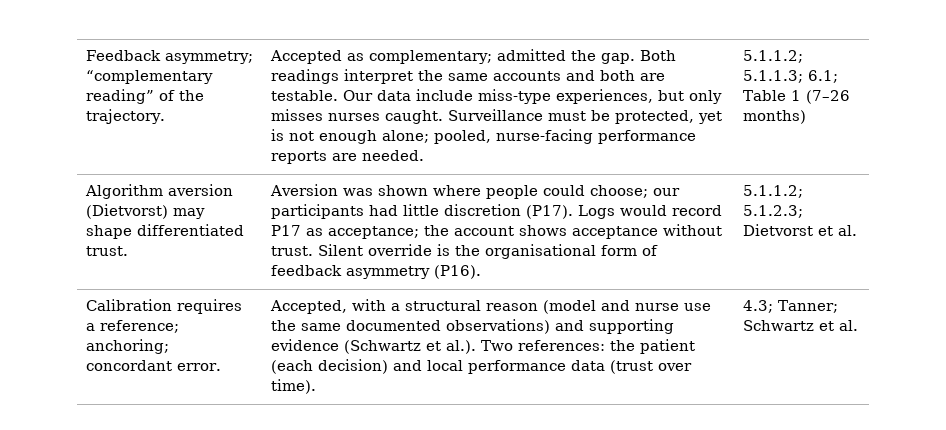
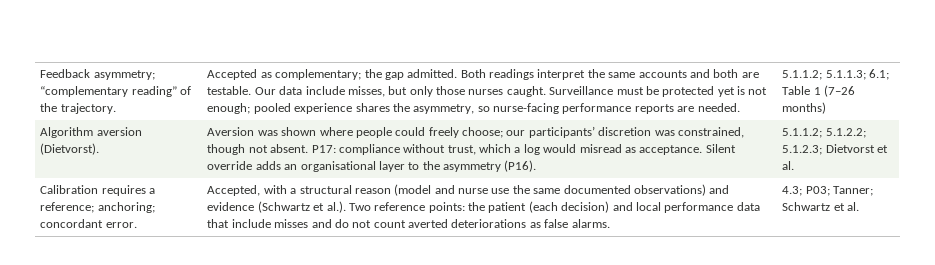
- Accepted as complementary; admitted the gap.
+ Accepted as complementary; the gap admitted.
- Our data include miss-type experiences, but only misses nurses caught.
+ Our data include misses, but only those nurses caught.
- Surveillance must be protected, yet is not enough alone; pooled, nurse-facing performance reports are needed.
+ Surveillance must be protected yet is not enough; pooled experience shares the asymmetry, so nurse-facing performance reports are needed.
- Algorithm aversion (Dietvorst) may shape differentiated trust.
+ Algorithm aversion (Dietvorst).
- Aversion was shown where people could choose; our participants had little discretion (P17). Logs would record P17 as acceptance; the account shows acceptance without trust. Silent override is the organisational form of feedback asymmetry (P16).
+ Aversion was shown where people could freely choose; our participants’ discretion was constrained, though not absent. P17: compliance without trust, which a log would misread as acceptance. Silent override adds an organisational layer to the asymmetry (P16).
- 5.1.1.2; 5.1.2.3; Dietvorst et al.
+ 5.1.1.2; 5.1.2.2; 5.1.2.3; Dietvorst et al.
- Accepted, with a structural reason (model and nurse use the same documented observations) and supporting evidence (Schwartz et al.). Two references: the patient (each decision) and local performance data (trust over time).
+ Accepted, with a structural reason (model and nurse use the same documented observations) and evidence (Schwartz et al.). Two reference points: the patient (each decision) and local performance data that include misses and do not count averted deteriorations as false alarms.
- 4.3; Tanner; Schwartz et al.
+ 4.3; P03; Tanner; Schwartz et al.

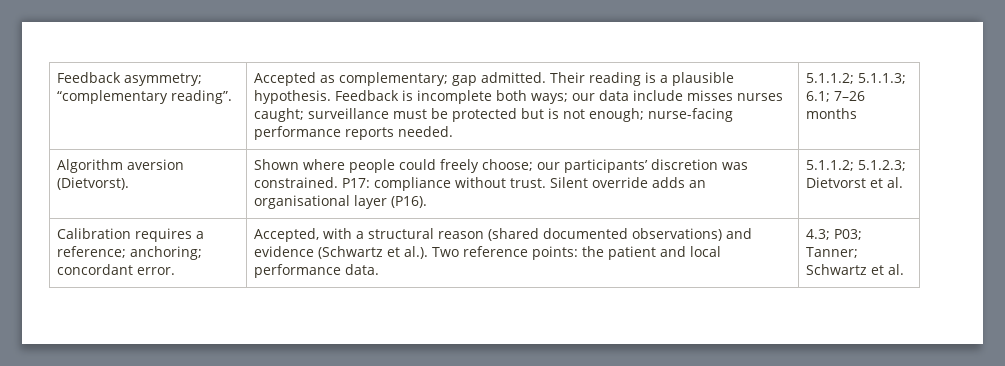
- Feedback asymmetry; “complementary reading” of the trajectory.
+ Feedback asymmetry; “complementary reading”.
- Accepted as complementary; the gap admitted.
+ Accepted as complementary; gap admitted.
- Both readings interpret the same accounts and both are testable. Our data include misses, but only those nurses caught. Surveillance must be protected yet is not enough; pooled experience shares the asymmetry, so nurse-facing performance reports are needed.
+ Their reading is a plausible hypothesis. Feedback is incomplete both ways; our data include misses nurses caught; surveillance must be protected but is not enough; nurse-facing performance reports needed.
- 5.1.1.2; 5.1.1.3; 6.1; Table 1 (7–26 months)
+ 5.1.1.2; 5.1.1.3; 6.1; 7–26 months
- Aversion was shown where people could freely choose; our participants’ discretion was constrained, though not absent. P17: compliance without trust, which a log would misread as acceptance.
+ Shown where people could freely choose; our participants’ discretion was constrained. P17: compliance without trust.
- Silent override adds an organisational layer to the asymmetry (P16).
+ Silent override adds an organisational layer (P16).
- 5.1.1.2; 5.1.2.2; 5.1.2.3; Dietvorst et al.
+ 5.1.1.2; 5.1.2.3; Dietvorst et al.
- Accepted, with a structural reason (model and nurse use the same documented observations) and evidence (Schwartz et al.). Two reference points: the patient (each decision) and local performance data that include misses and do not count averted deteriorations as false alarms.
+ Accepted, with a structural reason (shared documented observations) and evidence (Schwartz et al.). Two reference points: the patient and local performance data.

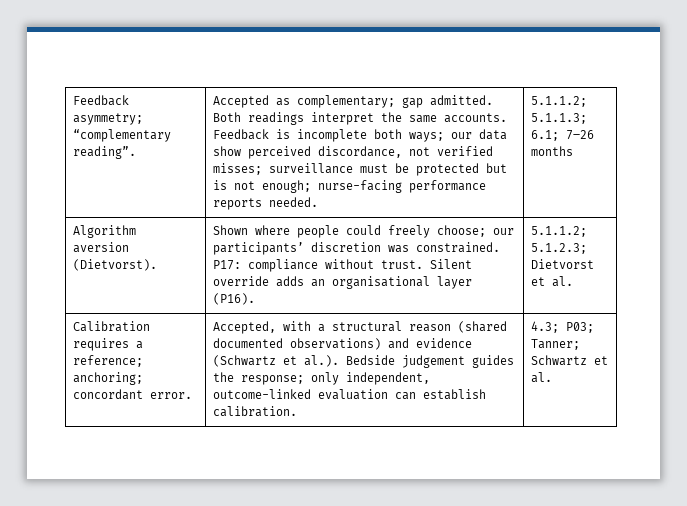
- Their reading is a plausible hypothesis.
+ Both readings interpret the same accounts.
- Feedback is incomplete both ways; our data include misses nurses caught; surveillance must be protected but is not enough; nurse-facing performance reports needed.
+ Feedback is incomplete both ways; our data show perceived discordance, not verified misses; surveillance must be protected but is not enough; nurse-facing performance reports needed.
- Calibration requires a reference; anchoring; concordant error. | Accepted, with a structural reason (shared documented observations) and evidence (Schwartz et al.). Two reference points: the patient and local performance data. | 4.3; P03; Tanner; Schwartz et al.
+ Calibration requires a reference; anchoring; concordant error. | Accepted, with a structural reason (shared documented observations) and evidence (Schwartz et al.). Bedside judgement guides the response; only independent, outcome-linked evaluation can establish calibration. | 4.3; P03; Tanner; Schwartz et al.

